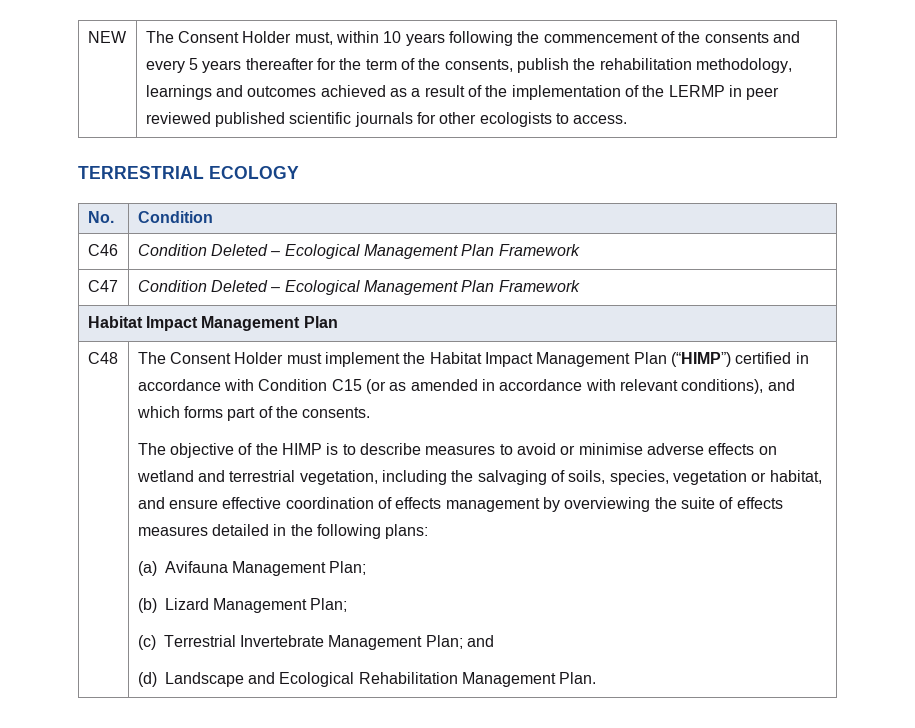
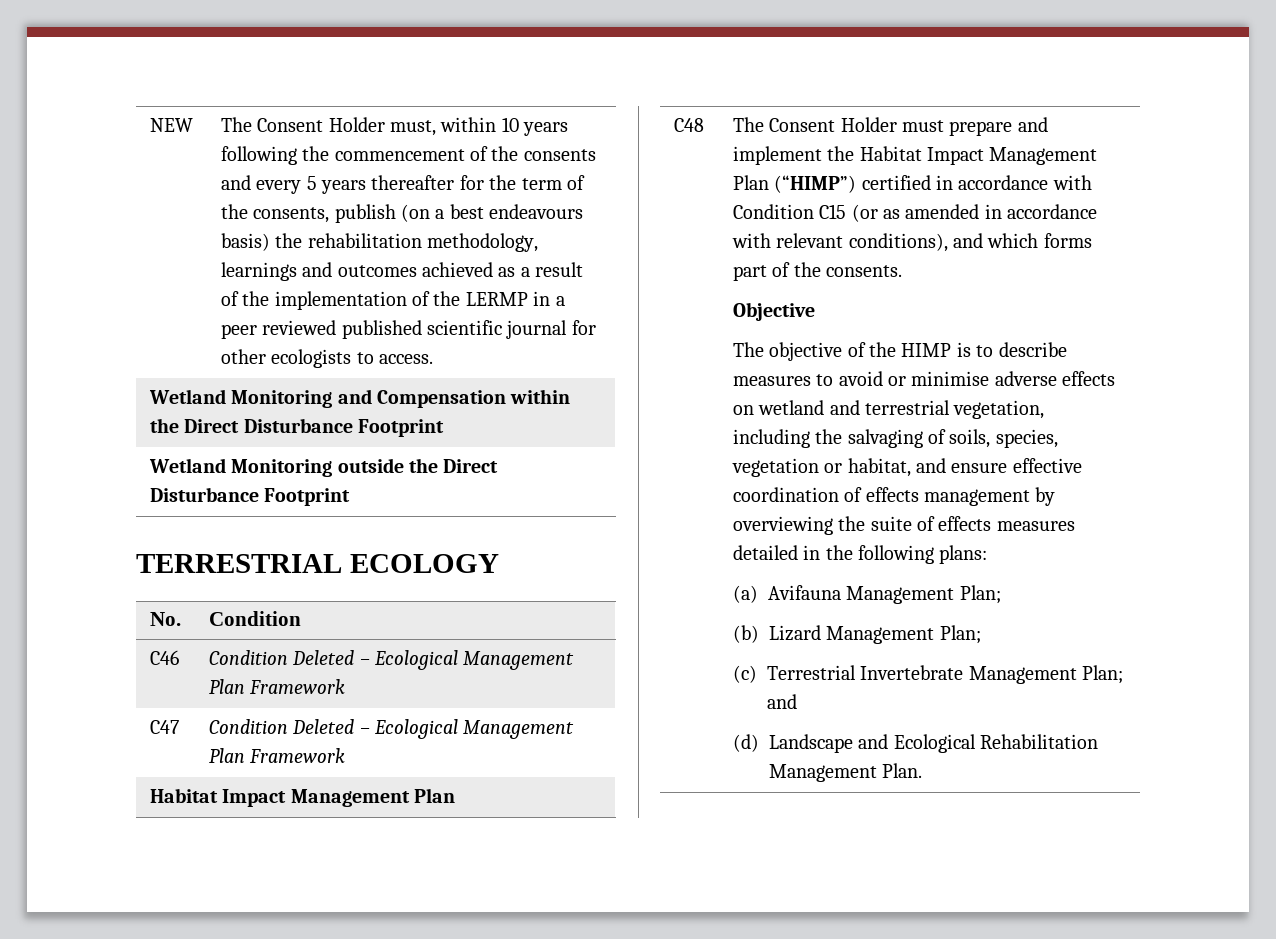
- The Consent Holder must, within 10 years following the commencement of the consents and every 5 years thereafter for the term of the consents, publish the rehabilitation methodology, learnings and outcomes achieved as a result of the implementation of the LERMP in peer reviewed published scientific journals for other ecologists to access.
+ The Consent Holder must, within 10 years following the commencement of the consents and every 5 years thereafter for the term of the consents, publish (on a best endeavours basis) the rehabilitation methodology, learnings and outcomes achieved as a result of the implementation of the LERMP in a peer reviewed published scientific journal for other ecologists to access.
+ Wetland Monitoring and Compensation within the Direct Disturbance Footprint
+ Wetland Monitoring outside the Direct Disturbance Footprint
- The Consent Holder must implement the Habitat Impact Management Plan (“HIMP”) certified in accordance with Condition C15 (or as amended in accordance with relevant conditions), and which forms part of the consents.
+ The Consent Holder must prepare and implement the Habitat Impact Management Plan (“HIMP”) certified in accordance with Condition C15 (or as amended in accordance with relevant conditions), and which forms part of the consents.
+ Objective

